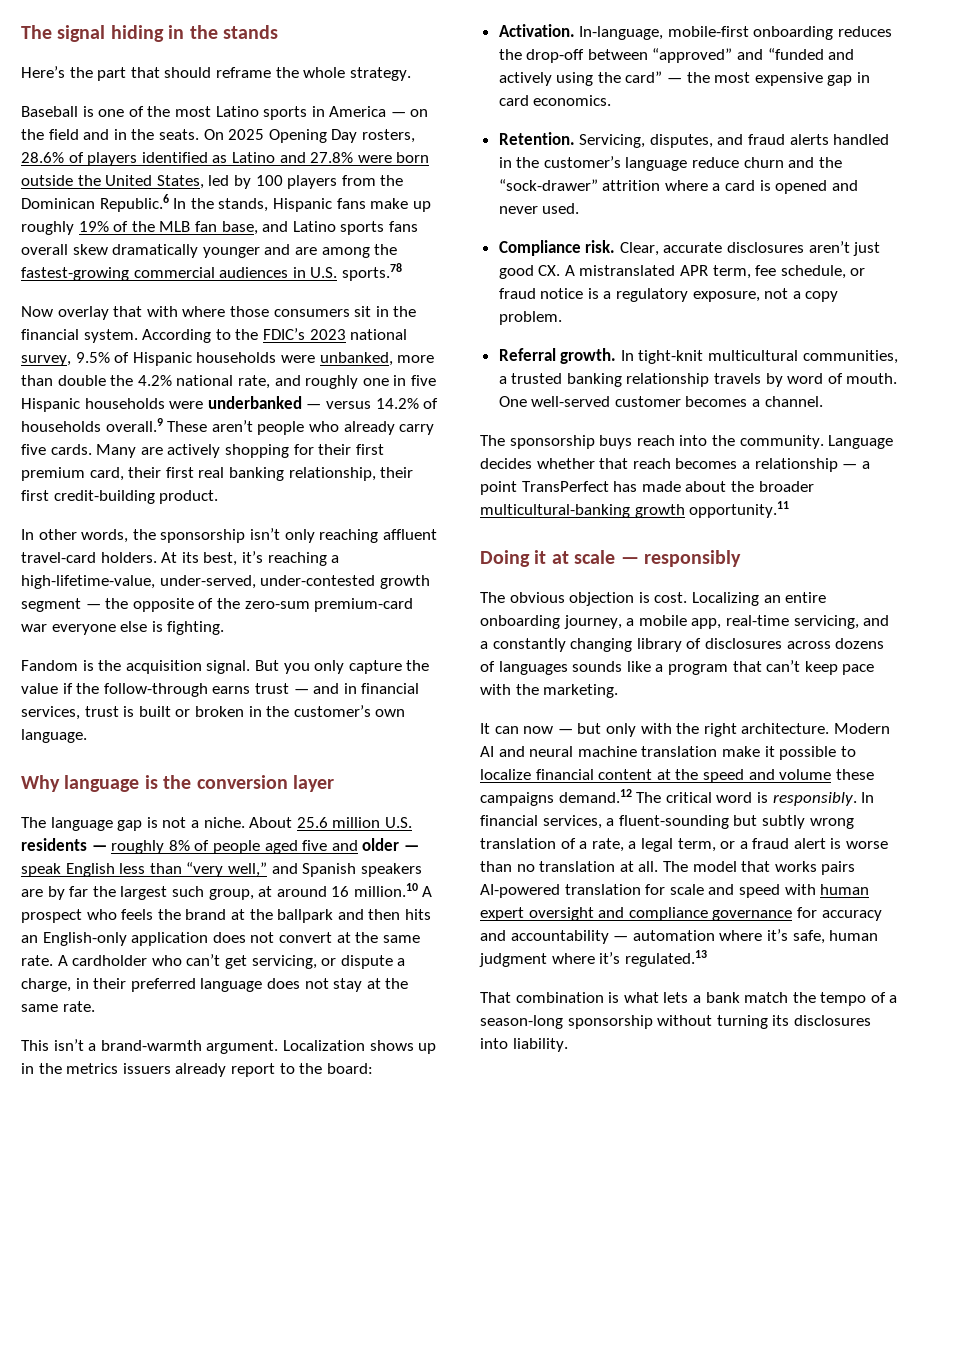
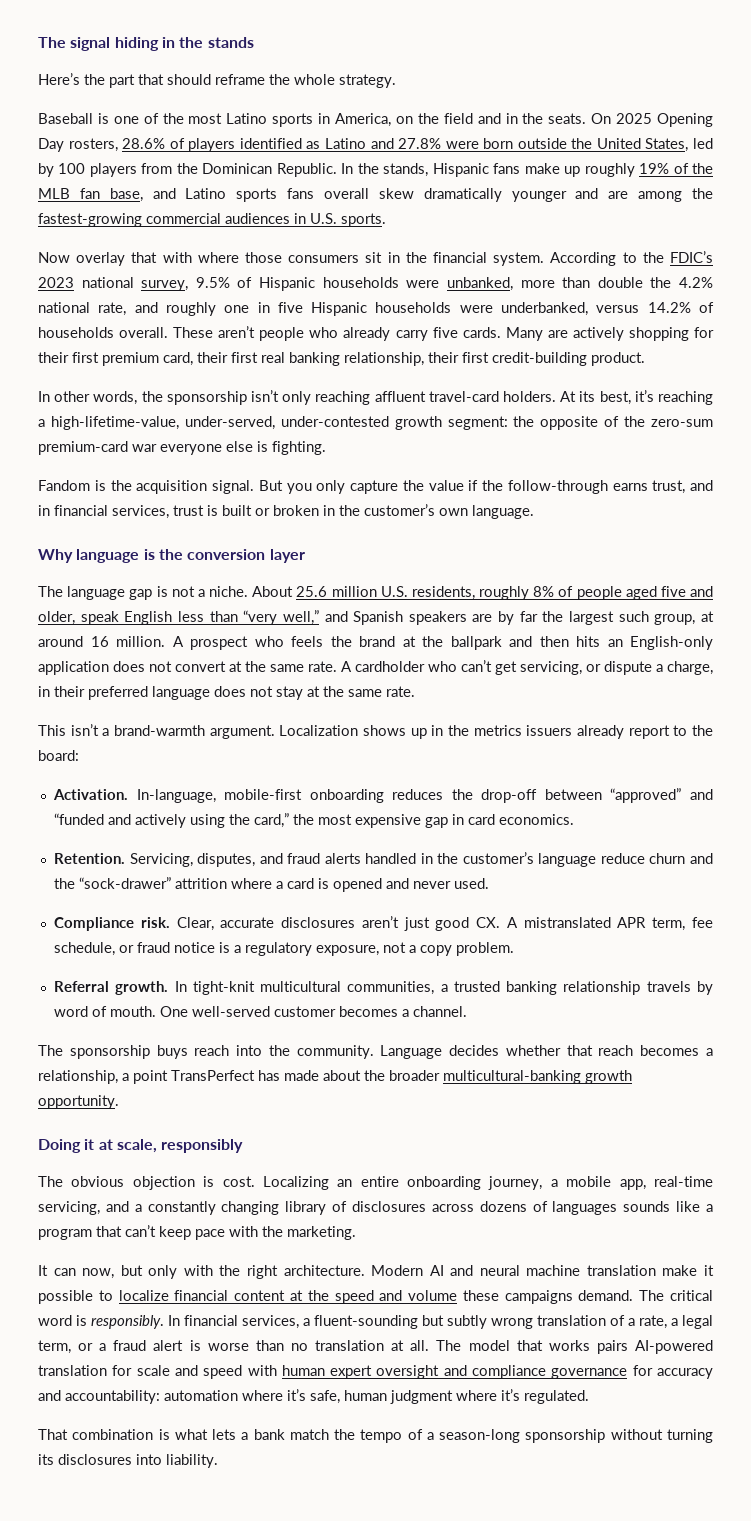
- Baseball is one of the most Latino sports in America — on the field and in the seats.
+ Baseball is one of the most Latino sports in America, on the field and in the seats.
- On 2025 Opening Day rosters, 28.6% of players identified as Latino and 27.8% were born outside the United States, led by 100 players from the Dominican Republic.6 In the stands, Hispanic fans make up roughly 19% of the MLB fan base, and Latino sports fans overall skew dramatically younger and are among the fastest-growing commercial audiences in U.S. sports.78
+ On 2025 Opening Day rosters, 28.6% of players identified as Latino and 27.8% were born outside the United States, led by 100 players from the Dominican Republic. In the stands, Hispanic fans make up roughly 19% of the MLB fan base, and Latino sports fans overall skew dramatically younger and are among the fastest-growing commercial audiences in U.S. sports.
- According to the FDIC’s 2023 national survey, 9.5% of Hispanic households were unbanked, more than double the 4.2% national rate, and roughly one in five Hispanic households were underbanked — versus 14.2% of households overall.9 These aren’t people who already carry five cards.
+ According to the FDIC’s 2023 national survey, 9.5% of Hispanic households were unbanked, more than double the 4.2% national rate, and roughly one in five Hispanic households were underbanked, versus 14.2% of households overall. These aren’t people who already carry five cards.
- At its best, it’s reaching a high-lifetime-value, under-served, under-contested growth segment — the opposite of the zero-sum premium-card war everyone else is fighting.
+ At its best, it’s reaching a high-lifetime-value, under-served, under-contested growth segment: the opposite of the zero-sum premium-card war everyone else is fighting.
- But you only capture the value if the follow-through earns trust — and in financial services, trust is built or broken in the customer’s own language.
+ But you only capture the value if the follow-through earns trust, and in financial services, trust is built or broken in the customer’s own language.
- About 25.6 million U.S. residents — roughly 8% of people aged five and older — speak English less than “very well,” and Spanish speakers are by far the largest such group, at around 16 million.10 A prospect who feels the brand at the ballpark and then hits an English-only application does not convert at the same rate.
+ About 25.6 million U.S. residents, roughly 8% of people aged five and older, speak English less than “very well,” and Spanish speakers are by far the largest such group, at around 16 million. A prospect who feels the brand at the ballpark and then hits an English-only application does not convert at the same rate.
- In-language, mobile-first onboarding reduces the drop-off between “approved” and “funded and actively using the card” — the most expensive gap in card economics.
+ In-language, mobile-first onboarding reduces the drop-off between “approved” and “funded and actively using the card,” the most expensive gap in card economics.
- Language decides whether that reach becomes a relationship — a point TransPerfect has made about the broader multicultural-banking growth opportunity.11
+ Language decides whether that reach becomes a relationship, a point TransPerfect has made about the broader multicultural-banking growth opportunity.
- Doing it at scale — responsibly
+ Doing it at scale, responsibly
- It can now — but only with the right architecture.
+ It can now, but only with the right architecture.
- Modern AI and neural machine translation make it possible to localize financial content at the speed and volume these campaigns demand.12 The critical word is responsibly.
+ Modern AI and neural machine translation make it possible to localize financial content at the speed and volume these campaigns demand. The critical word is responsibly.
- The model that works pairs AI-powered translation for scale and speed with human expert oversight and compliance governance for accuracy and accountability — automation where it’s safe, human judgment where it’s regulated.13
+ The model that works pairs AI-powered translation for scale and speed with human expert oversight and compliance governance for accuracy and accountability: automation where it’s safe, human judgment where it’s regulated.

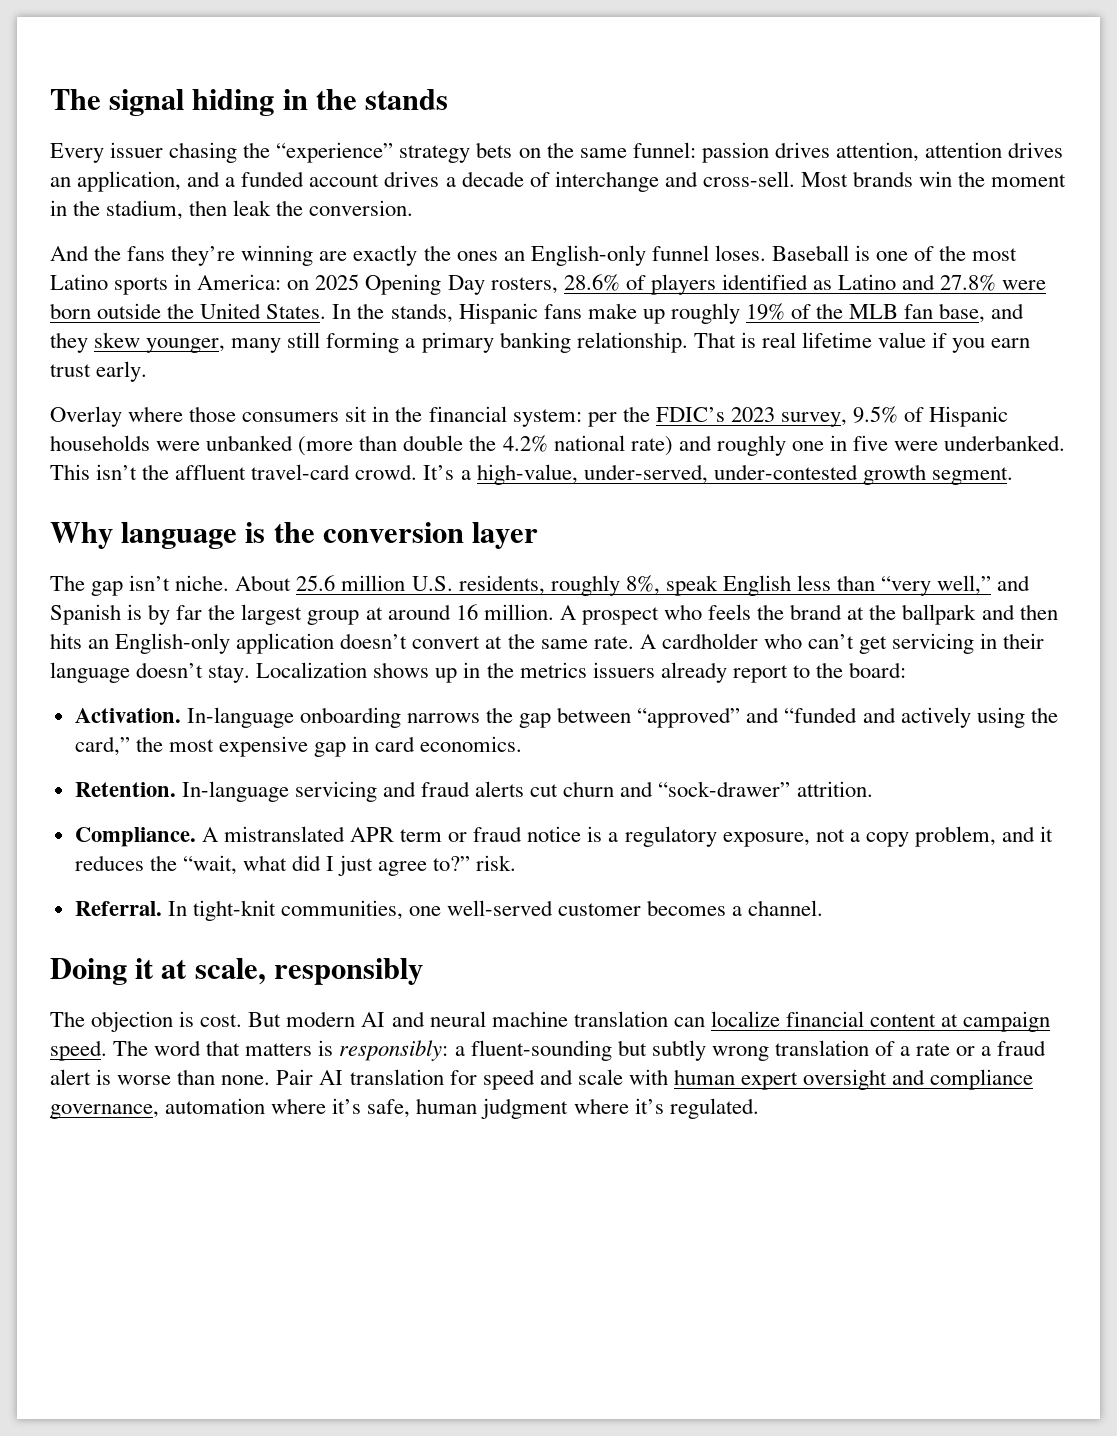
- Here’s the part that should reframe the whole strategy.
- Baseball is one of the most Latino sports in America, on the field and in the seats. On 2025 Opening Day rosters, 28.6% of players identified as Latino and 27.8% were born outside the United States, led by 100 players from the Dominican Republic.
+ Every issuer chasing the “experience” strategy bets on the same funnel: passion drives attention, attention drives an application, and a funded account drives a decade of interchange and cross-sell. Most brands win the moment in the stadium, then leak the conversion.
+ And the fans they’re winning are exactly the ones an English-only funnel loses. Baseball is one of the most Latino sports in America: on 2025 Opening Day rosters, 28.6% of players identified as Latino and 27.8% were born outside the United States.
- In the stands, Hispanic fans make up roughly 19% of the MLB fan base, and Latino sports fans overall skew dramatically younger and are among the fastest-growing commercial audiences in U.S. sports.
- Now overlay that with where those consumers sit in the financial system. According to the FDIC’s 2023 national survey, 9.5% of Hispanic households were unbanked, more than double the 4.2% national rate, and roughly one in five Hispanic households were underbanked, versus 14.2% of households overall. These aren’t people who already carry five cards. Many are actively shopping for their first premium card, their first real banking relationship, their first credit-building product.
- In other words, the sponsorship isn’t only reaching affluent travel-card holders. At its best, it’s reaching a high-lifetime-value, under-served, under-contested growth segment: the opposite of the zero-sum premium-card war everyone else is fighting.
- Fandom is the acquisition signal. But you only capture the value if the follow-through earns trust, and in financial services, trust is built or broken in the customer’s own language.
+ In the stands, Hispanic fans make up roughly 19% of the MLB fan base, and they skew younger, many still forming a primary banking relationship. That is real lifetime value if you earn trust early.
+ Overlay where those consumers sit in the financial system: per the FDIC’s 2023 survey, 9.5% of Hispanic households were unbanked (more than double the 4.2% national rate) and roughly one in five were underbanked. This isn’t the affluent travel-card crowd. It’s a high-value, under-served, under-contested growth segment.
- The language gap is not a niche.
+ The gap isn’t niche.
- About 25.6 million U.S. residents, roughly 8% of people aged five and older, speak English less than “very well,” and Spanish speakers are by far the largest such group, at around 16 million.
+ About 25.6 million U.S. residents, roughly 8%, speak English less than “very well,” and Spanish is by far the largest group at around 16 million.
- A prospect who feels the brand at the ballpark and then hits an English-only application does not convert at the same rate.
+ A prospect who feels the brand at the ballpark and then hits an English-only application doesn’t convert at the same rate.
- A cardholder who can’t get servicing, or dispute a charge, in their preferred language does not stay at the same rate.
- This isn’t a brand-warmth argument.
+ A cardholder who can’t get servicing in their language doesn’t stay.
- In-language, mobile-first onboarding reduces the drop-off between “approved” and “funded and actively using the card,” the most expensive gap in card economics.
+ In-language onboarding narrows the gap between “approved” and “funded and actively using the card,” the most expensive gap in card economics.
- Servicing, disputes, and fraud alerts handled in the customer’s language reduce churn and the “sock-drawer” attrition where a card is opened and never used.
- Compliance risk. Clear, accurate disclosures aren’t just good CX. A mistranslated APR term, fee schedule, or fraud notice is a regulatory exposure, not a copy problem.
- Referral growth. In tight-knit multicultural communities, a trusted banking relationship travels by word of mouth. One well-served customer becomes a channel.
+ In-language servicing and fraud alerts cut churn and “sock-drawer” attrition.
+ Compliance. A mistranslated APR term or fraud notice is a regulatory exposure, not a copy problem, and it reduces the “wait, what did I just agree to?” risk.
+ Referral. In tight-knit communities, one well-served customer becomes a channel.
- The sponsorship buys reach into the community. Language decides whether that reach becomes a relationship, a point TransPerfect has made about the broader multicultural-banking growth opportunity.
- The obvious objection is cost.
+ The objection is cost.
- Localizing an entire onboarding journey, a mobile app, real-time servicing, and a constantly changing library of disclosures across dozens of languages sounds like a program that can’t keep pace with the marketing.
- It can now, but only with the right architecture. Modern AI and neural machine translation make it possible to localize financial content at the speed and volume these campaigns demand. The critical word is responsibly. In financial services, a fluent-sounding but subtly wrong translation of a rate, a legal term, or a fraud alert is worse than no translation at all. The model that works pairs AI-powered translation for scale and speed with human expert oversight and compliance governance for accuracy and accountability: automation where it’s safe, human judgment where it’s regulated.
+ But modern AI and neural machine translation can localize financial content at campaign speed. The word that matters is responsibly: a fluent-sounding but subtly wrong translation of a rate or a fraud alert is worse than none. Pair AI translation for speed and scale with human expert oversight and compliance governance, automation where it’s safe, human judgment where it’s regulated.
- That combination is what lets a bank match the tempo of a season-long sponsorship without turning its disclosures into liability.

